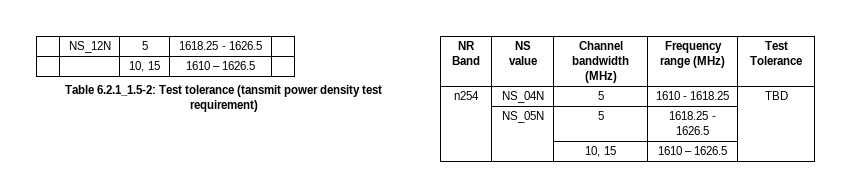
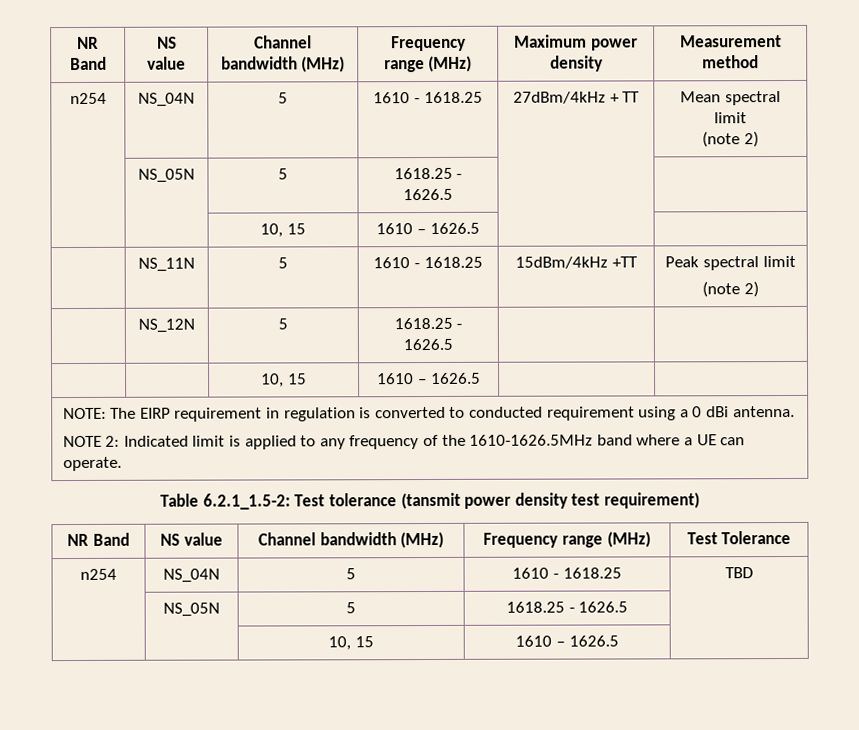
- | NS_12N | 5 | 1618.25 - 1626.5 |
- | | 10, 15 | 1610 – 1626.5 |
+ NR Band | NS value | Channel bandwidth (MHz) | Frequency range (MHz) | Maximum power density | Measurement method
+ n254 | NS_04N | 5 | 1610 - 1618.25 | 27dBm/4kHz + TT | Mean spectral limit
+ (note 2)
+ | NS_05N | 5 | 1618.25 - 1626.5 | |
+ | | 10, 15 | 1610 – 1626.5 | |
+ | NS_11N | 5 | 1610 - 1618.25 | 15dBm/4kHz +TT | Peak spectral limit
+ (note 2)
+ | NS_12N | 5 | 1618.25 - 1626.5 | |
+ | | 10, 15 | 1610 – 1626.5 | |
+ NOTE: The EIRP requirement in regulation is converted to conducted requirement using a 0 dBi antenna.
+ NOTE 2: Indicated limit is applied to any frequency of the 1610-1626.5MHz band where a UE can operate.

